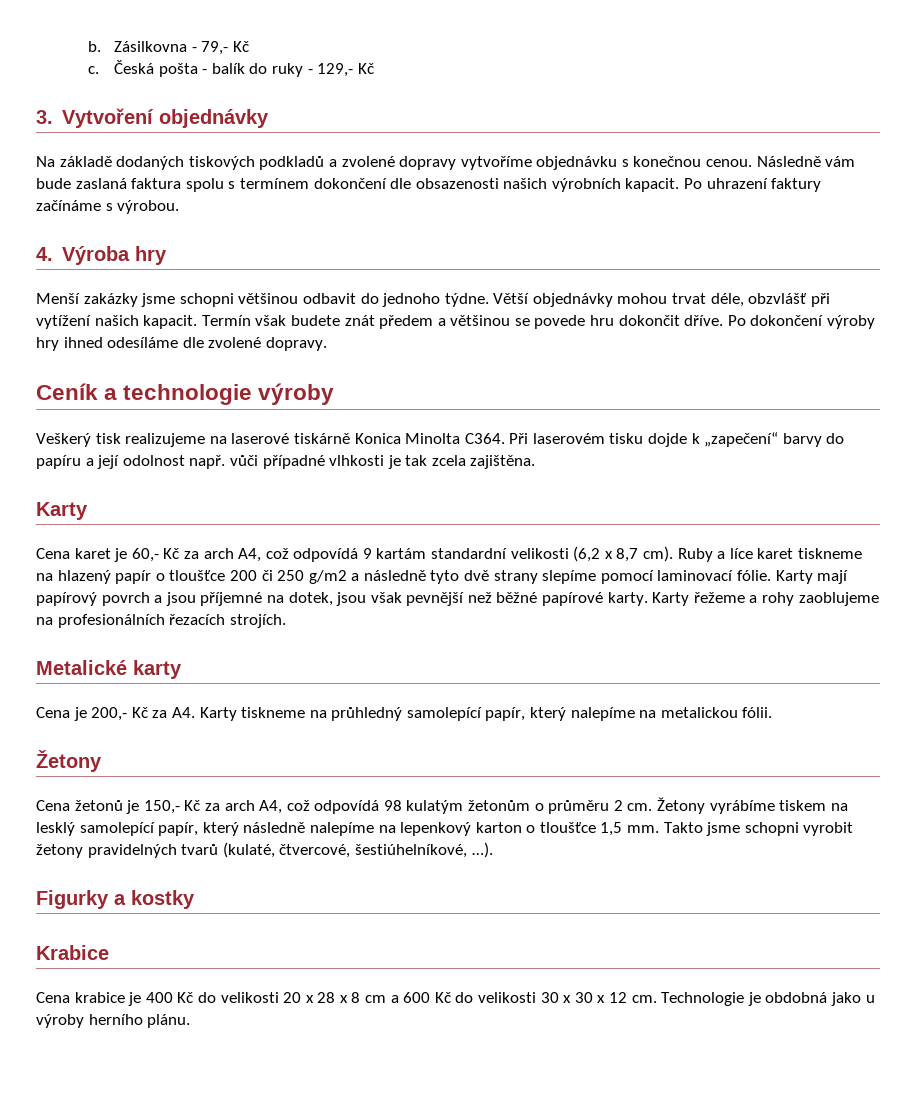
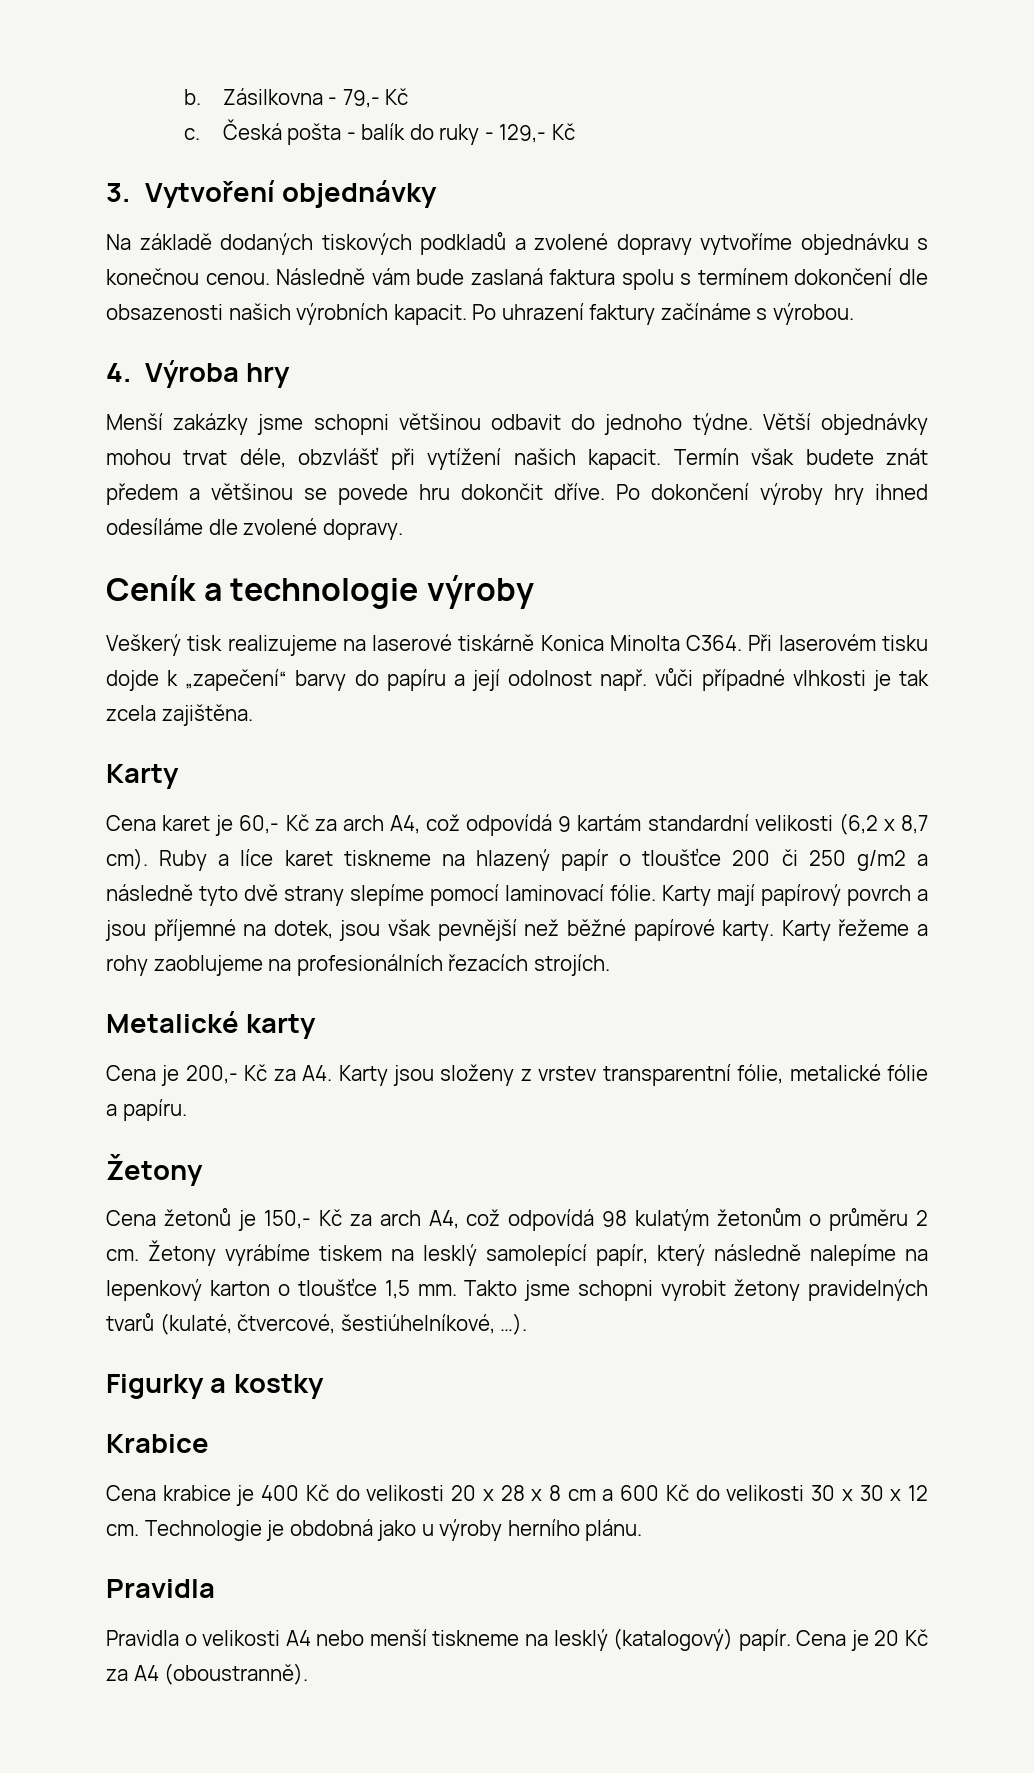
- Cena je 200,- Kč za A4. Karty tiskneme na průhledný samolepící papír, který nalepíme na metalickou fólii.
+ Cena je 200,- Kč za A4. Karty jsou složeny z vrstev transparentní fólie, metalické fólie a papíru.
  Technologie je obdobná jako u výroby herního plánu.
+ Pravidla
+ Pravidla o velikosti A4 nebo menší tiskneme na lesklý (katalogový) papír. Cena je 20 Kč za A4 (oboustranně).

